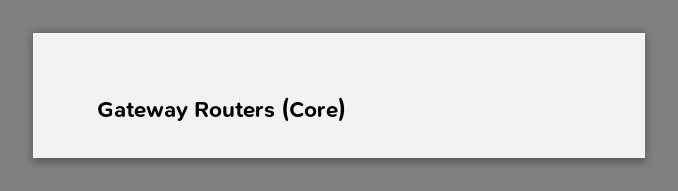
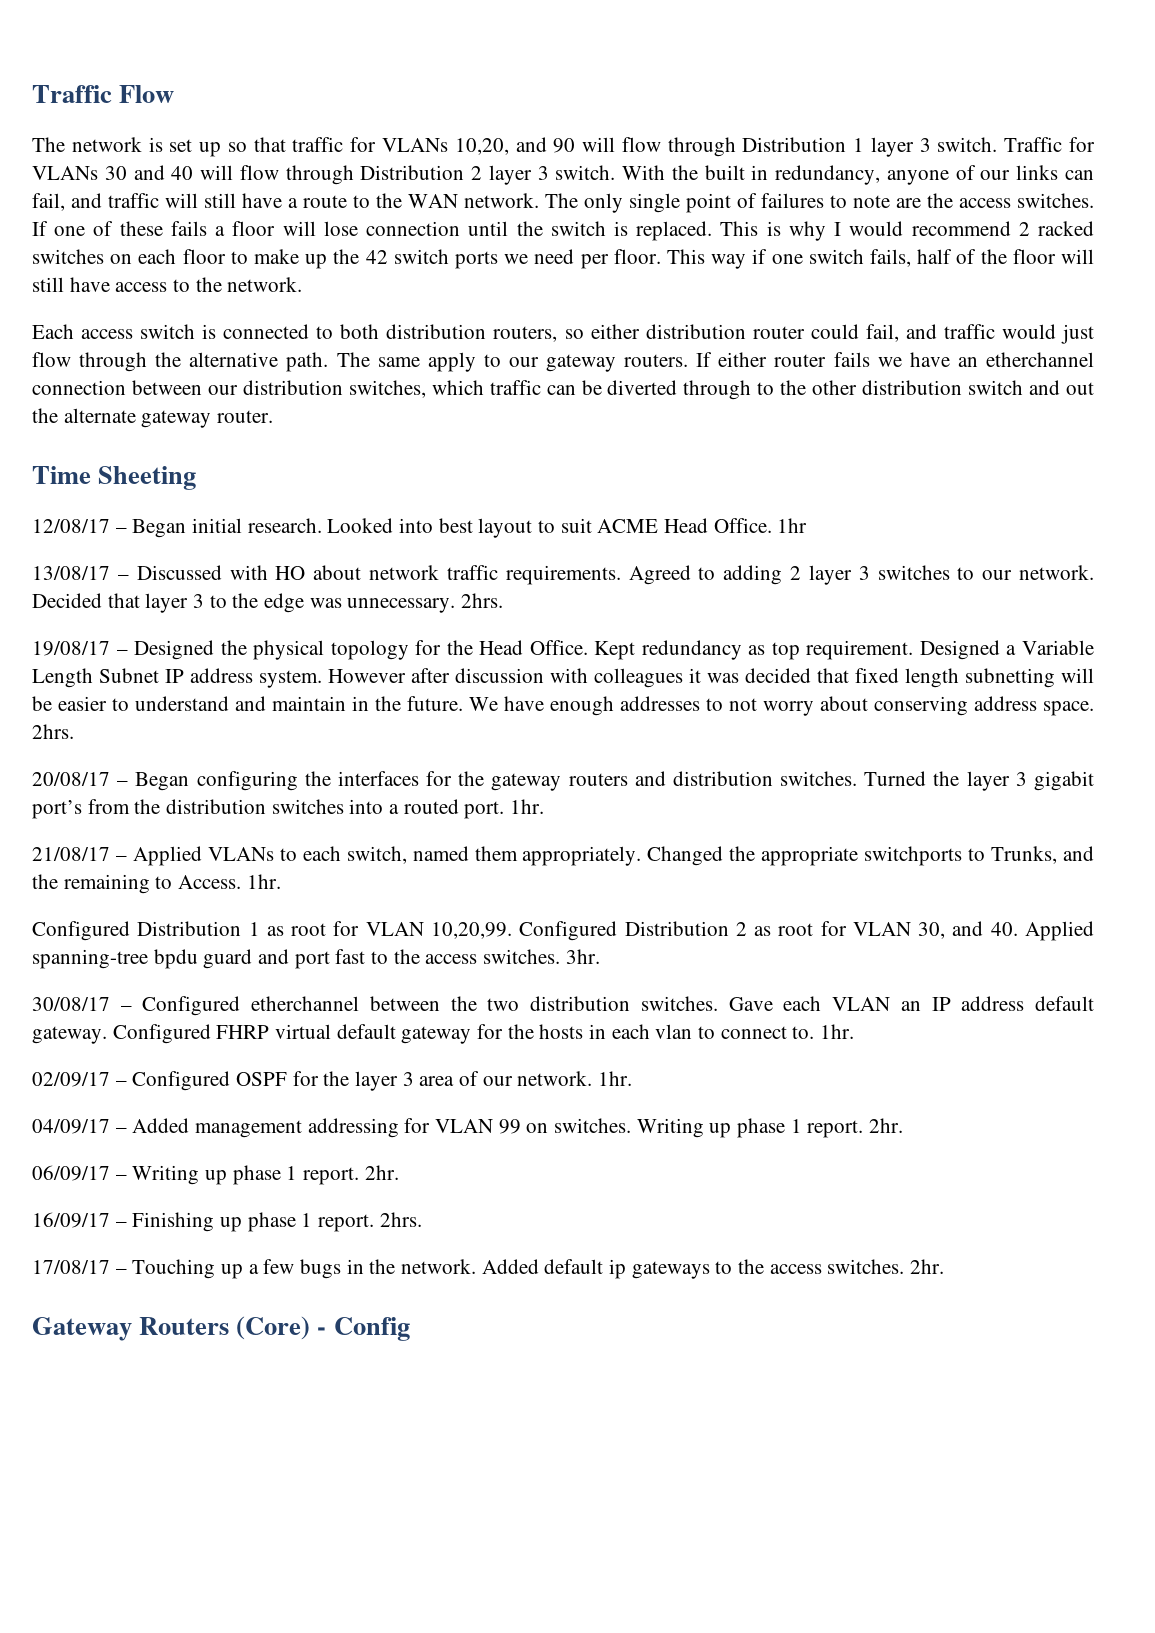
+ Traffic Flow
+ The network is set up so that traffic for VLANs 10,20, and 90 will flow through Distribution 1 layer 3 switch. Traffic for VLANs 30 and 40 will flow through Distribution 2 layer 3 switch. With the built in redundancy, anyone of our links can fail, and traffic will still have a route to the WAN network. The only single point of failures to note are the access switches. If one of these fails a floor will lose connection until the switch is replaced. This is why I would recommend 2 racked switches on each floor to make up the 42 switch ports we need per floor. This way if one switch fails, half of the floor will still have access to the network.
+ Each access switch is connected to both distribution routers, so either distribution router could fail, and traffic would just flow through the alternative path. The same apply to our gateway routers. If either router fails we have an etherchannel connection between our distribution switches, which traffic can be diverted through to the other distribution switch and out the alternate gateway router.
+ Time Sheeting
+ 12/08/17 – Began initial research. Looked into best layout to suit ACME Head Office. 1hr
+ 13/08/17 – Discussed with HO about network traffic requirements. Agreed to adding 2 layer 3 switches to our network. Decided that layer 3 to the edge was unnecessary. 2hrs.
+ 19/08/17 – Designed the physical topology for the Head Office. Kept redundancy as top requirement. Designed a Variable Length Subnet IP address system. However after discussion with colleagues it was decided that fixed length subnetting will be easier to understand and maintain in the future. We have enough addresses to not worry about conserving address space. 2hrs.
+ 20/08/17 – Began configuring the interfaces for the gateway routers and distribution switches. Turned the layer 3 gigabit port’s from the distribution switches into a routed port. 1hr.
+ 21/08/17 – Applied VLANs to each switch, named them appropriately. Changed the appropriate switchports to Trunks, and the remaining to Access. 1hr.
+ Configured Distribution 1 as root for VLAN 10,20,99. Configured Distribution 2 as root for VLAN 30, and 40. Applied spanning-tree bpdu guard and port fast to the access switches. 3hr.
+ 30/08/17 – Configured etherchannel between the two distribution switches. Gave each VLAN an IP address default gateway. Configured FHRP virtual default gateway for the hosts in each vlan to connect to. 1hr.
+ 02/09/17 – Configured OSPF for the layer 3 area of our network. 1hr.
+ 04/09/17 – Added management addressing for VLAN 99 on switches. Writing up phase 1 report. 2hr.
+ 06/09/17 – Writing up phase 1 report. 2hr.
+ 16/09/17 – Finishing up phase 1 report. 2hrs.
+ 17/08/17 – Touching up a few bugs in the network. Added default ip gateways to the access switches. 2hr.
- Gateway Routers (Core)
+ Gateway Routers (Core) - Config

